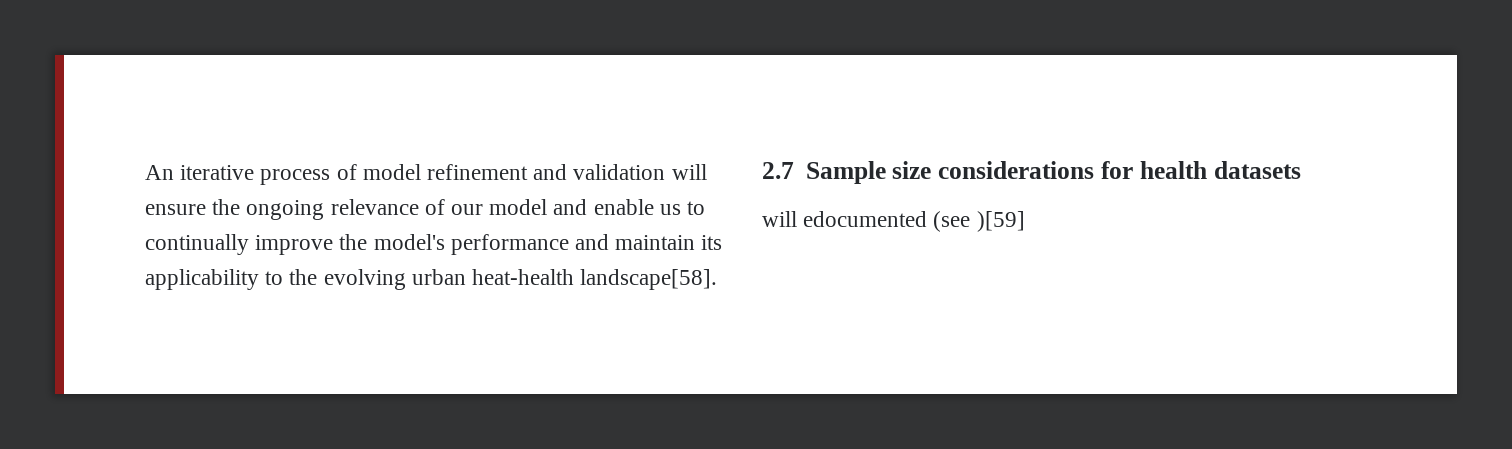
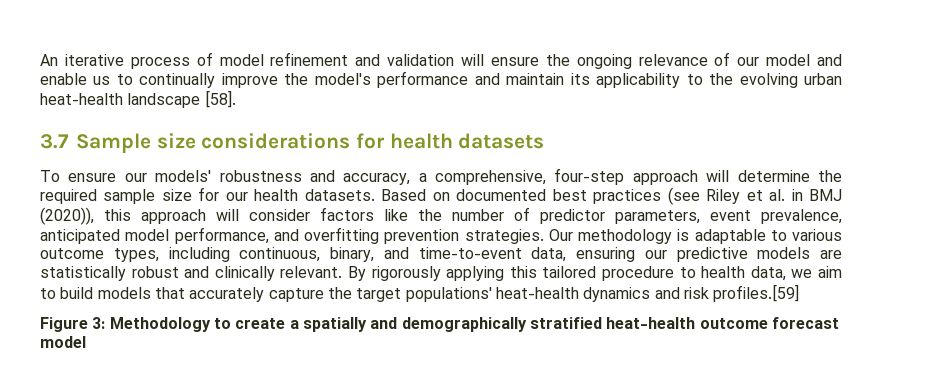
- An iterative process of model refinement and validation will ensure the ongoing relevance of our model and enable us to continually improve the model's performance and maintain its applicability to the evolving urban heat-health landscape[58].
- 2.7 Sample size considerations for health datasets
+ An iterative process of model refinement and validation will ensure the ongoing relevance of our model and enable us to continually improve the model's performance and maintain its applicability to the evolving urban heat-health landscape [58].
+ 3.7 Sample size considerations for health datasets
- will edocumented (see )[59]
+ To ensure our models' robustness and accuracy, a comprehensive, four-step approach will determine the required sample size for our health datasets. Based on documented best practices (see Riley et al. in BMJ (2020)), this approach will consider factors like the number of predictor parameters, event prevalence, anticipated model performance, and overfitting prevention strategies. Our methodology is adaptable to various outcome types, including continuous, binary, and time-to-event data, ensuring our predictive models are statistically robust and clinically relevant. By rigorously applying this tailored procedure to health data, we aim to build models that accurately capture the target populations' heat-health dynamics and risk profiles.[59]
+ Figure 3: Methodology to create a spatially and demographically stratified heat-health outcome forecast model

